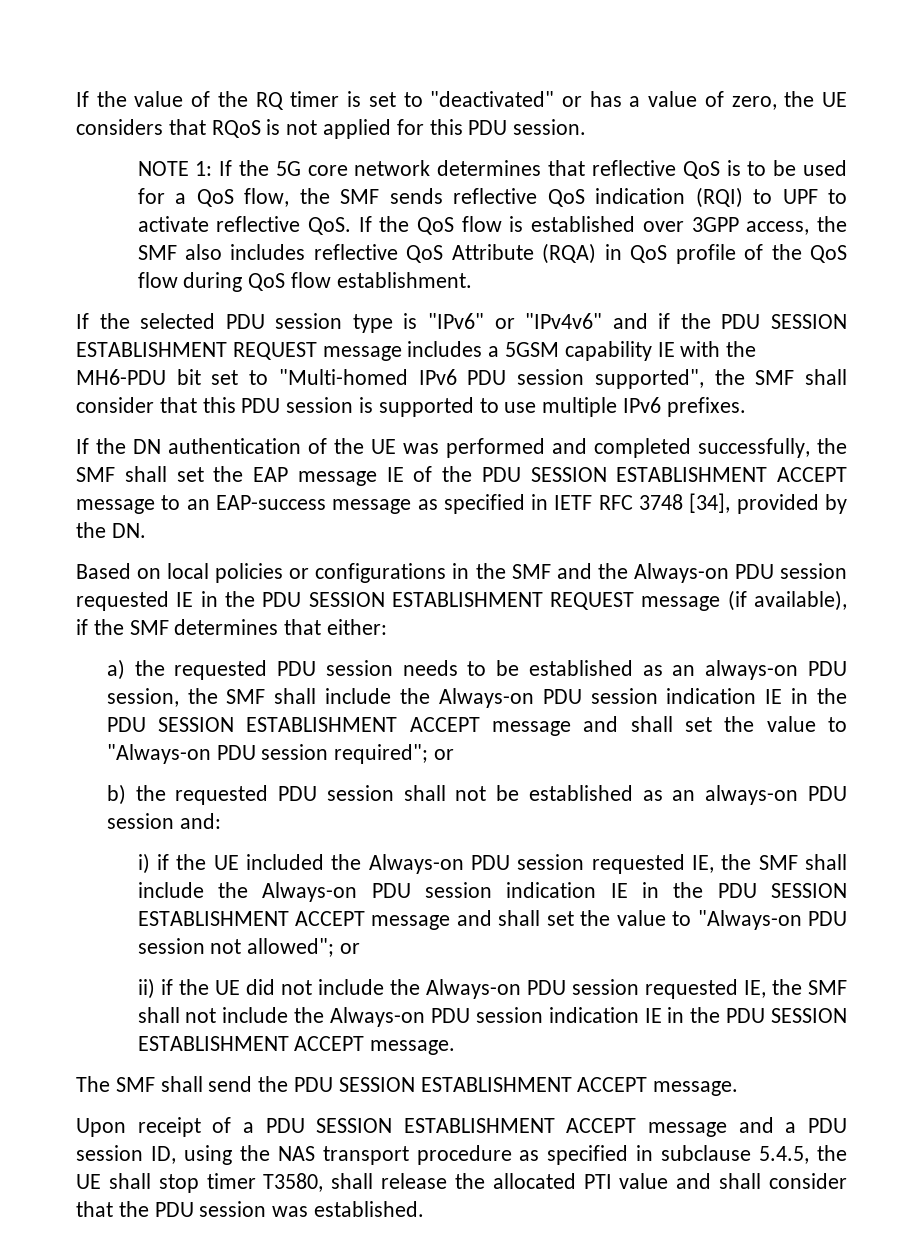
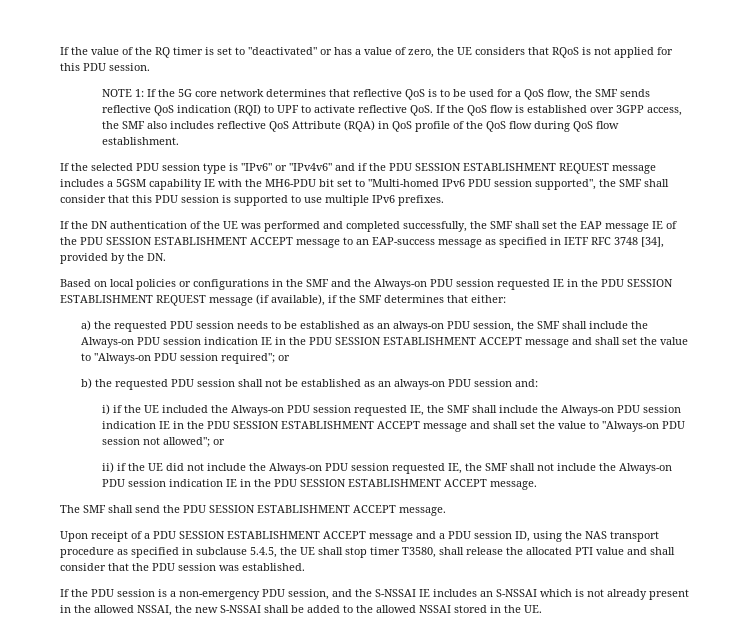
+ If the PDU session is a non-emergency PDU session, and the S-NSSAI IE includes an S-NSSAI which is not already present in the allowed NSSAI, the new S-NSSAI shall be added to the allowed NSSAI stored in the UE.

